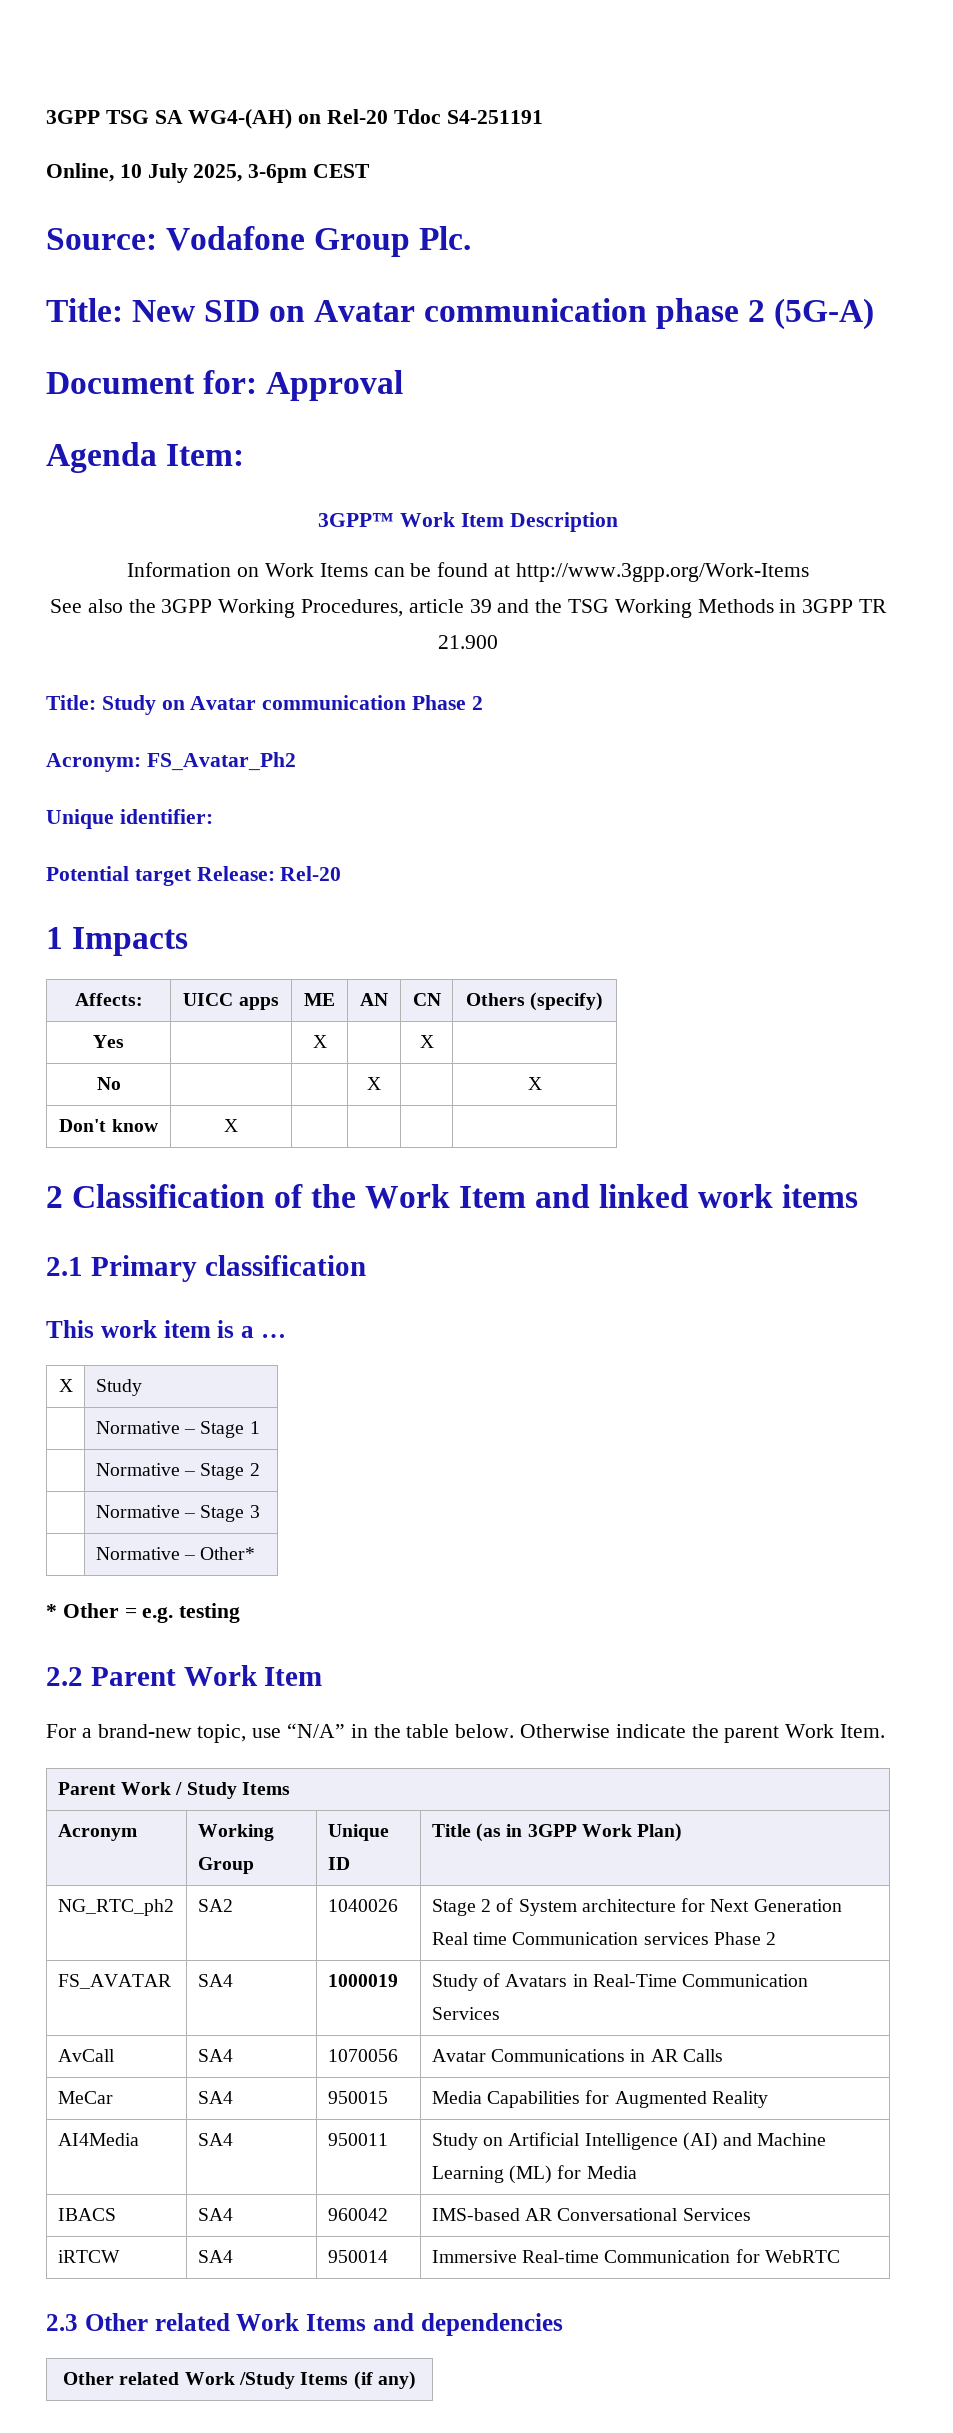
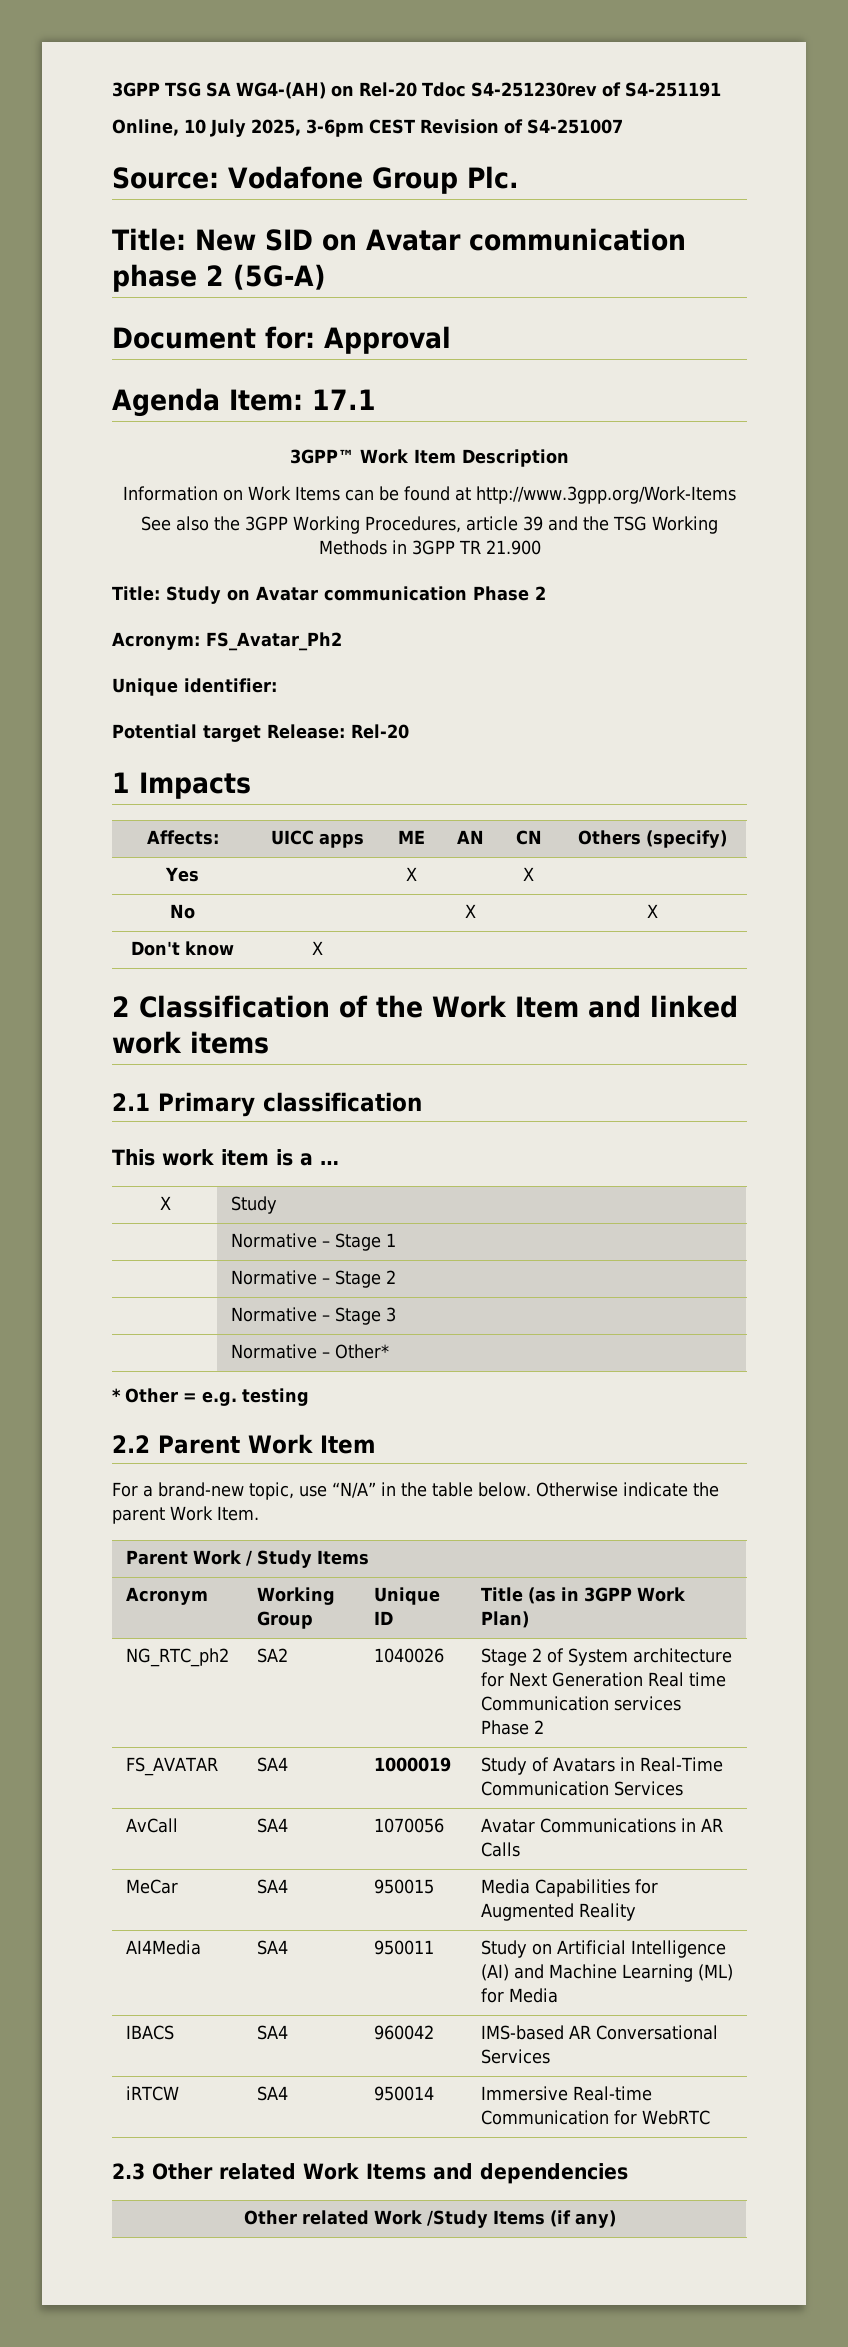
- 3GPP TSG SA WG4-(AH) on Rel-20 Tdoc S4-251191
+ 3GPP TSG SA WG4-(AH) on Rel-20 Tdoc S4-251230rev of S4-251191
- Online, 10 July 2025, 3-6pm CEST
+ Online, 10 July 2025, 3-6pm CEST Revision of S4-251007
- Agenda Item:
+ Agenda Item: 17.1

